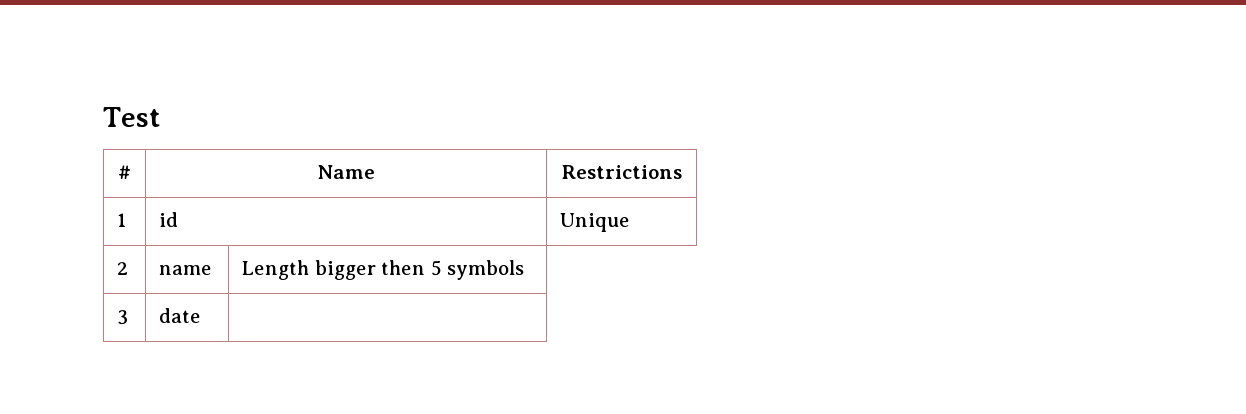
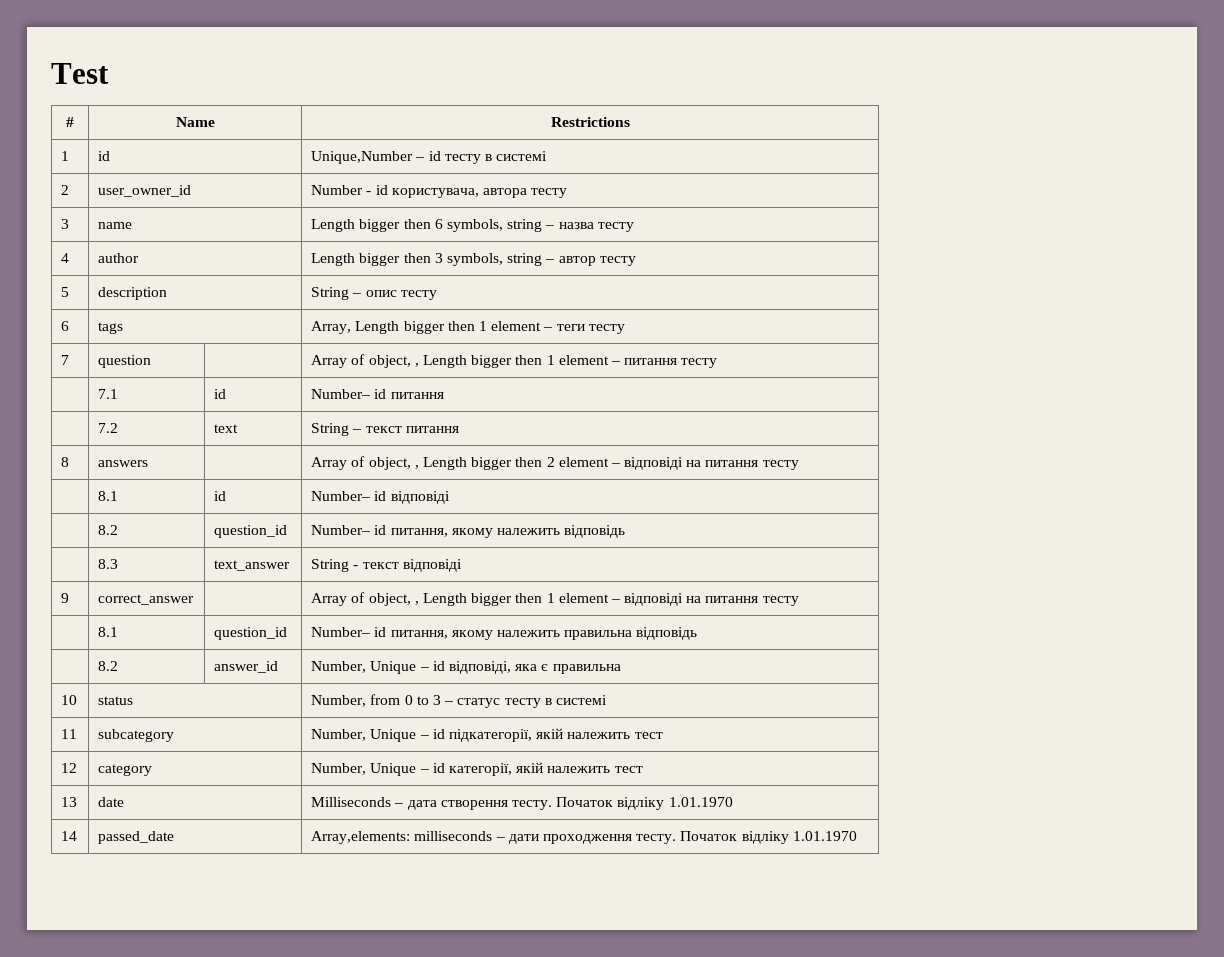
- 1 | id | Unique
- 2 | name | Length bigger then 5 symbols
- 3 | date |
+ 1 | id | Unique,Number – id тесту в системі
+ 2 | user_owner_id | Number - id користувача, автора тесту
+ 3 | name | Length bigger then 6 symbols, string – назва тесту
+ 4 | author | Length bigger then 3 symbols, string – автор тесту
+ 5 | description | String – опис тесту
+ 6 | tags | Array, Length bigger then 1 element – теги тесту
+ 7 | question | | Array of object, , Length bigger then 1 element – питання тесту
+ | 7.1 | id | Number– id питання
+ | 7.2 | text | String – текст питання
+ 8 | answers | | Array of object, , Length bigger then 2 element – відповіді на питання тесту
+ | 8.1 | id | Number– id відповіді
+ | 8.2 | question_id | Number– id питання, якому належить відповідь
+ | 8.3 | text_answer | String - текст відповіді
+ 9 | correct_answer | | Array of object, , Length bigger then 1 element – відповіді на питання тесту
+ | 8.1 | question_id | Number– id питання, якому належить правильна відповідь
+ | 8.2 | answer_id | Number, Unique – id відповіді, яка є правильна
+ 10 | status | Number, from 0 to 3 – статус тесту в системі
+ 11 | subcategory | Number, Unique – id підкатегорії, якій належить тест
+ 12 | category | Number, Unique – id категорії, якій належить тест
+ 13 | date | Milliseconds – дата створення тесту. Початок відліку 1.01.1970
+ 14 | passed_date | Array,elements: milliseconds – дати проходження тесту. Початок відліку 1.01.1970

